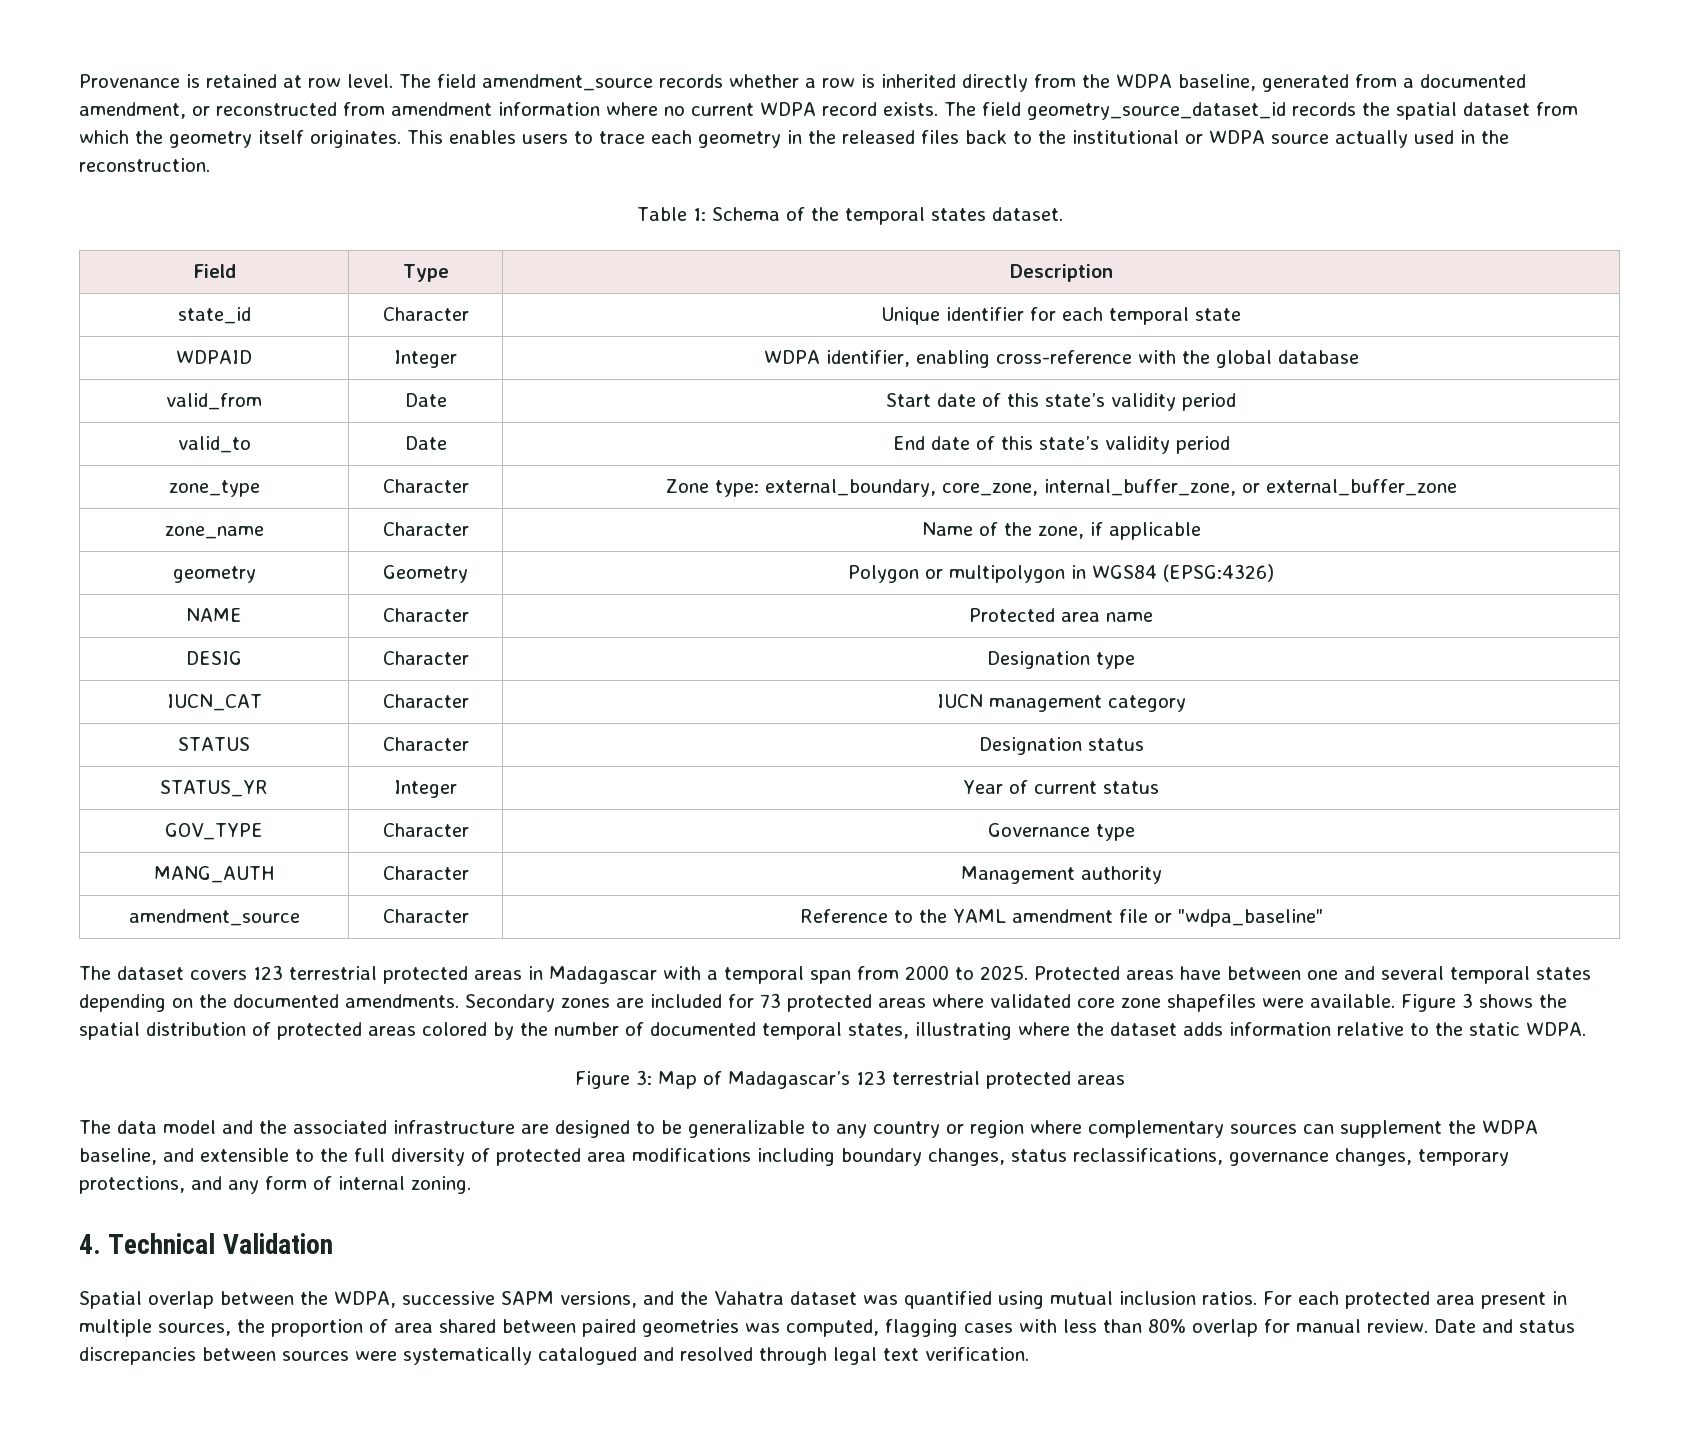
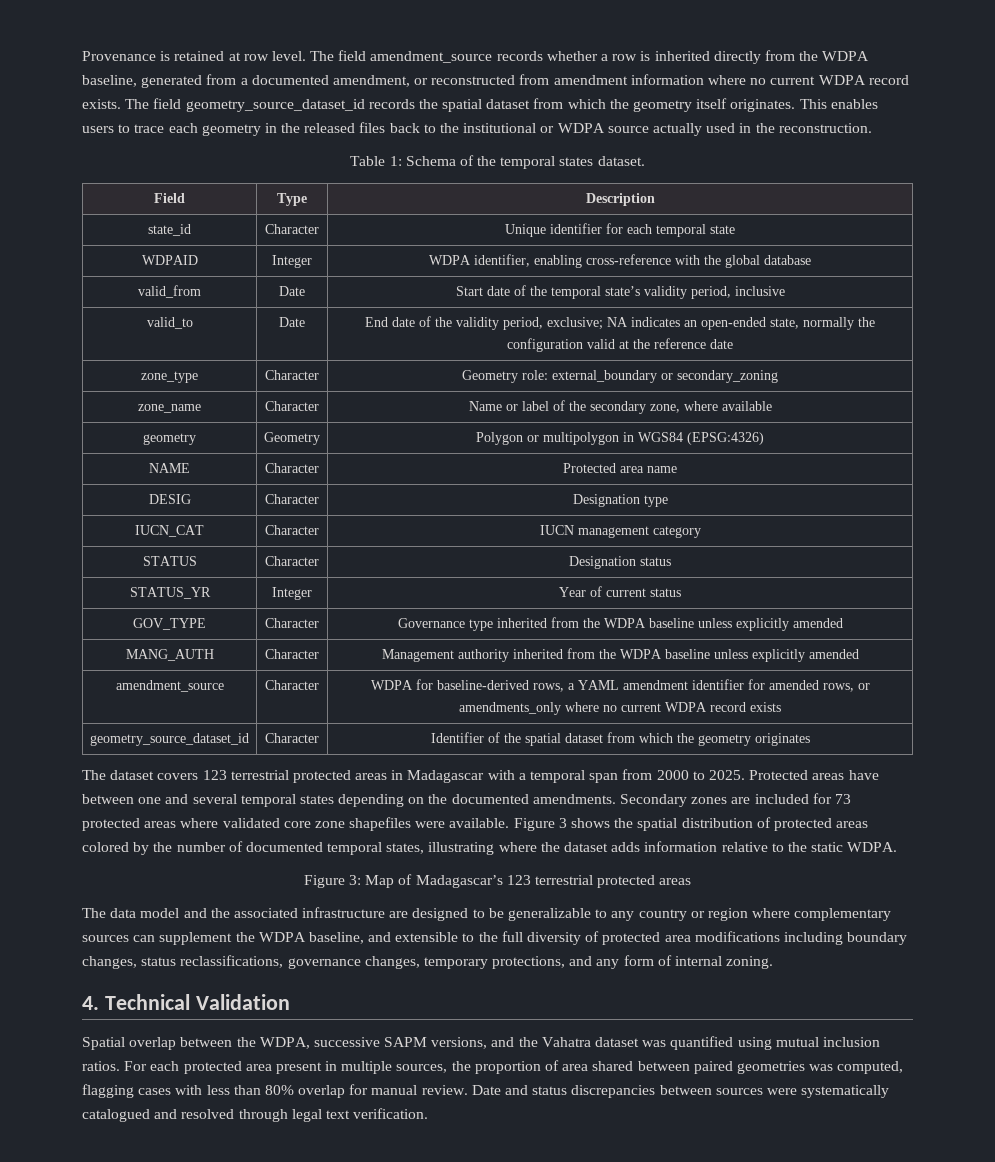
- valid_from | Date | Start date of this state’s validity period
+ valid_from | Date | Start date of the temporal state’s validity period, inclusive
- valid_to | Date | End date of this state’s validity period
- zone_type | Character | Zone type: external_boundary, core_zone, internal_buffer_zone, or external_buffer_zone
- zone_name | Character | Name of the zone, if applicable
+ valid_to | Date | End date of the validity period, exclusive; NA indicates an open-ended state, normally the configuration valid at the reference date
+ zone_type | Character | Geometry role: external_boundary or secondary_zoning
+ zone_name | Character | Name or label of the secondary zone, where available
- GOV_TYPE | Character | Governance type
- MANG_AUTH | Character | Management authority
- amendment_source | Character | Reference to the YAML amendment file or "wdpa_baseline"
+ GOV_TYPE | Character | Governance type inherited from the WDPA baseline unless explicitly amended
+ MANG_AUTH | Character | Management authority inherited from the WDPA baseline unless explicitly amended
+ amendment_source | Character | WDPA for baseline-derived rows, a YAML amendment identifier for amended rows, or amendments_only where no current WDPA record exists
+ geometry_source_dataset_id | Character | Identifier of the spatial dataset from which the geometry originates

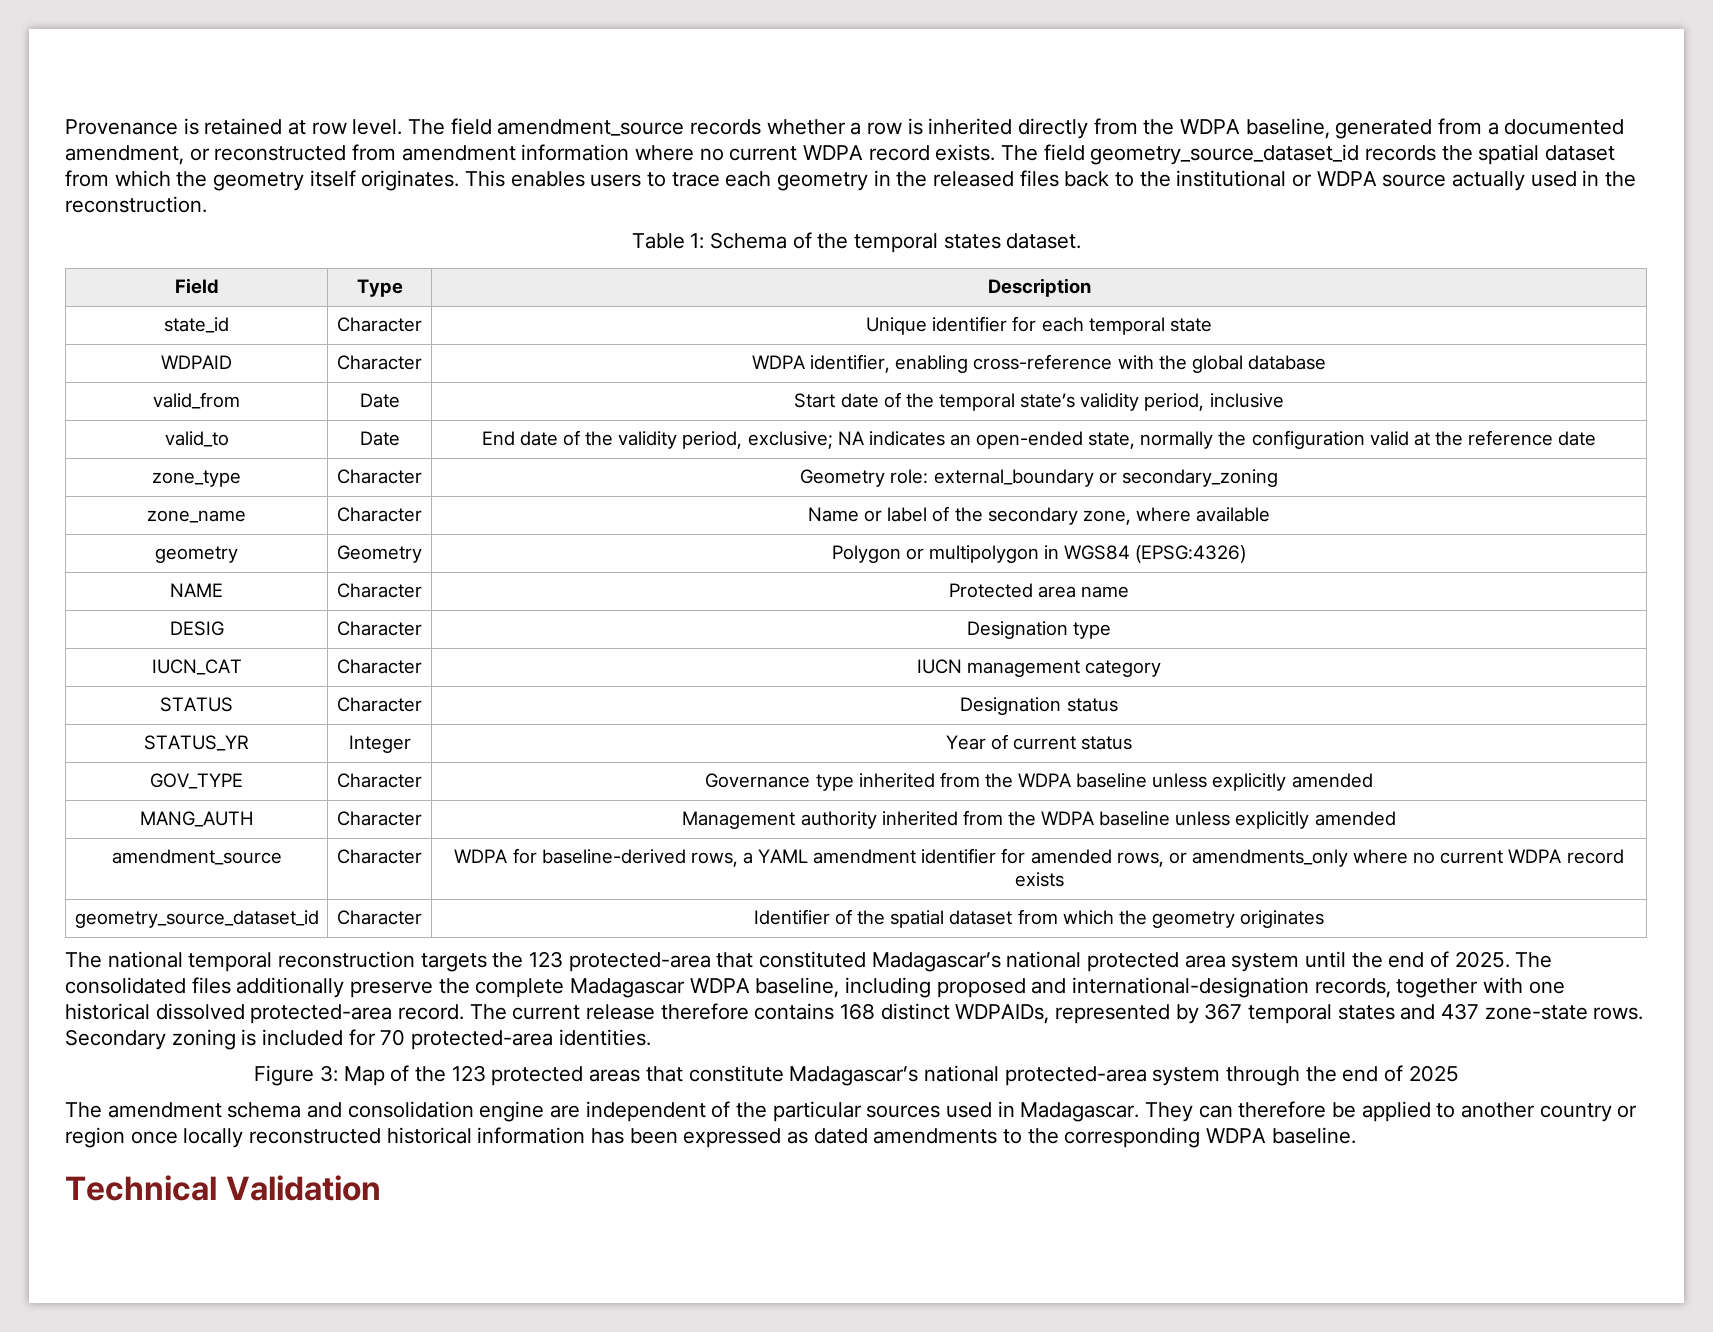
- WDPAID | Integer | WDPA identifier, enabling cross-reference with the global database
+ WDPAID | Character | WDPA identifier, enabling cross-reference with the global database
- The dataset covers 123 terrestrial protected areas in Madagascar with a temporal span from 2000 to 2025. Protected areas have between one and several temporal states depending on the documented amendments. Secondary zones are included for 73 protected areas where validated core zone shapefiles were available. Figure 3 shows the spatial distribution of protected areas colored by the number of documented temporal states, illustrating where the dataset adds information relative to the static WDPA.
+ The national temporal reconstruction targets the 123 protected-area that constituted Madagascar’s national protected area system until the end of 2025. The consolidated files additionally preserve the complete Madagascar WDPA baseline, including proposed and international-designation records, together with one historical dissolved protected-area record. The current release therefore contains 168 distinct WDPAIDs, represented by 367 temporal states and 437 zone-state rows. Secondary zoning is included for 70 protected-area identities.
- Figure 3: Map of Madagascar’s 123 terrestrial protected areas
- The data model and the associated infrastructure are designed to be generalizable to any country or region where complementary sources can supplement the WDPA baseline, and extensible to the full diversity of protected area modifications including boundary changes, status reclassifications, governance changes, temporary protections, and any form of internal zoning.
- 4. Technical Validation
- Spatial overlap between the WDPA, successive SAPM versions, and the Vahatra dataset was quantified using mutual inclusion ratios. For each protected area present in multiple sources, the proportion of area shared between paired geometries was computed, flagging cases with less than 80% overlap for manual review. Date and status discrepancies between sources were systematically catalogued and resolved through legal text verification.
+ Figure 3: Map of the 123 protected areas that constitute Madagascar’s national protected-area system through the end of 2025
+ The amendment schema and consolidation engine are independent of the particular sources used in Madagascar. They can therefore be applied to another country or region once locally reconstructed historical information has been expressed as dated amendments to the corresponding WDPA baseline.
+ Technical Validation

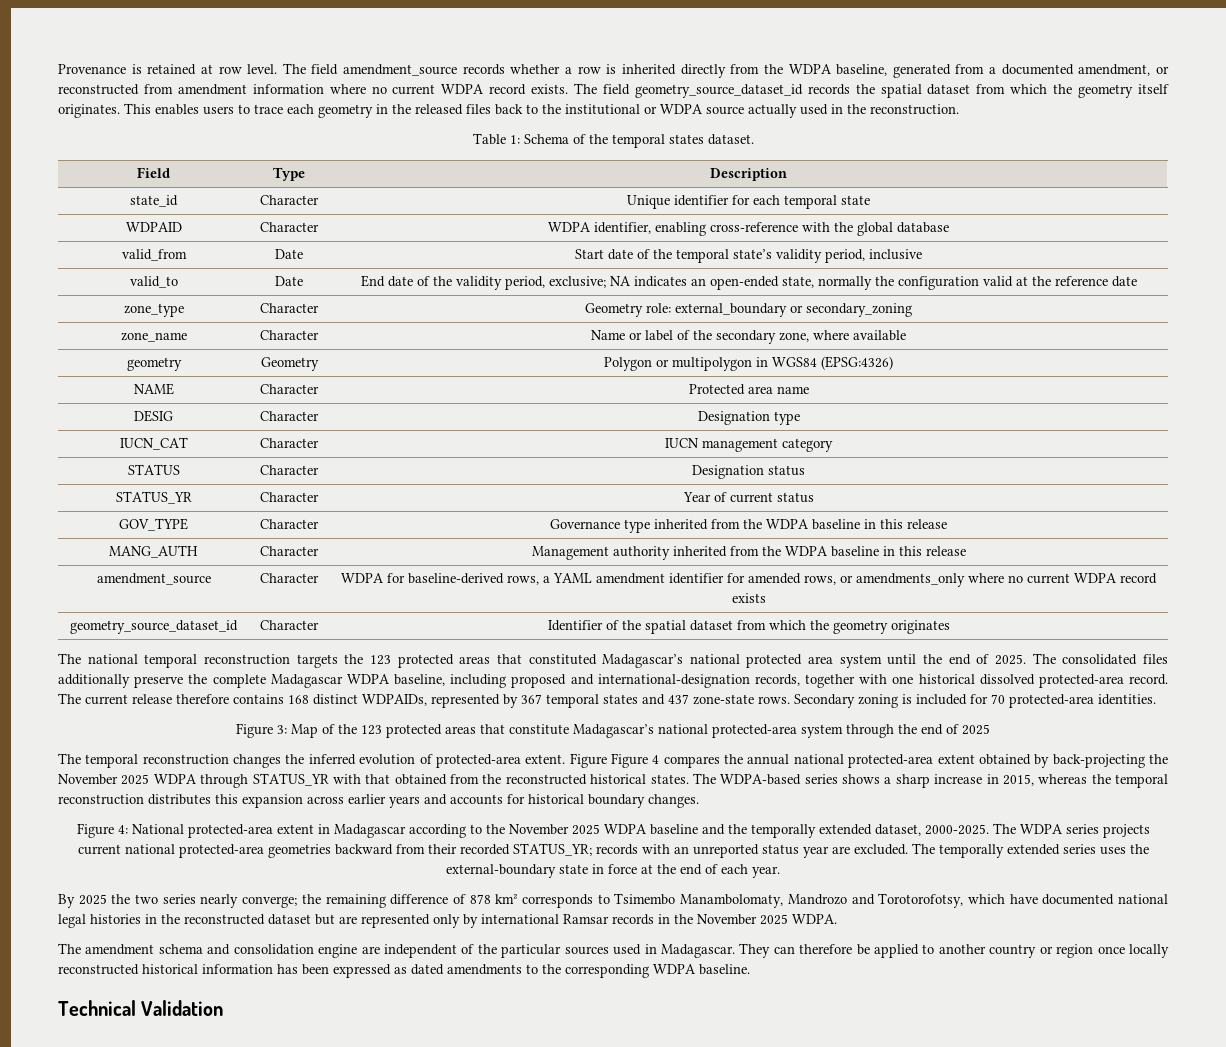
- STATUS_YR | Integer | Year of current status
+ STATUS_YR | Character | Year of current status
- GOV_TYPE | Character | Governance type inherited from the WDPA baseline unless explicitly amended
+ GOV_TYPE | Character | Governance type inherited from the WDPA baseline in this release
- MANG_AUTH | Character | Management authority inherited from the WDPA baseline unless explicitly amended
+ MANG_AUTH | Character | Management authority inherited from the WDPA baseline in this release
- The national temporal reconstruction targets the 123 protected-area that constituted Madagascar’s national protected area system until the end of 2025.
+ The national temporal reconstruction targets the 123 protected areas that constituted Madagascar’s national protected area system until the end of 2025.
+ The temporal reconstruction changes the inferred evolution of protected-area extent. Figure Figure 4 compares the annual national protected-area extent obtained by back-projecting the November 2025 WDPA through STATUS_YR with that obtained from the reconstructed historical states. The WDPA-based series shows a sharp increase in 2015, whereas the temporal reconstruction distributes this expansion across earlier years and accounts for historical boundary changes.
+ Figure 4: National protected-area extent in Madagascar according to the November 2025 WDPA baseline and the temporally extended dataset, 2000-2025. The WDPA series projects current national protected-area geometries backward from their recorded STATUS_YR; records with an unreported status year are excluded. The temporally extended series uses the external-boundary state in force at the end of each year.
+ By 2025 the two series nearly converge; the remaining difference of 878 km² corresponds to Tsimembo Manambolomaty, Mandrozo and Torotorofotsy, which have documented national legal histories in the reconstructed dataset but are represented only by international Ramsar records in the November 2025 WDPA.

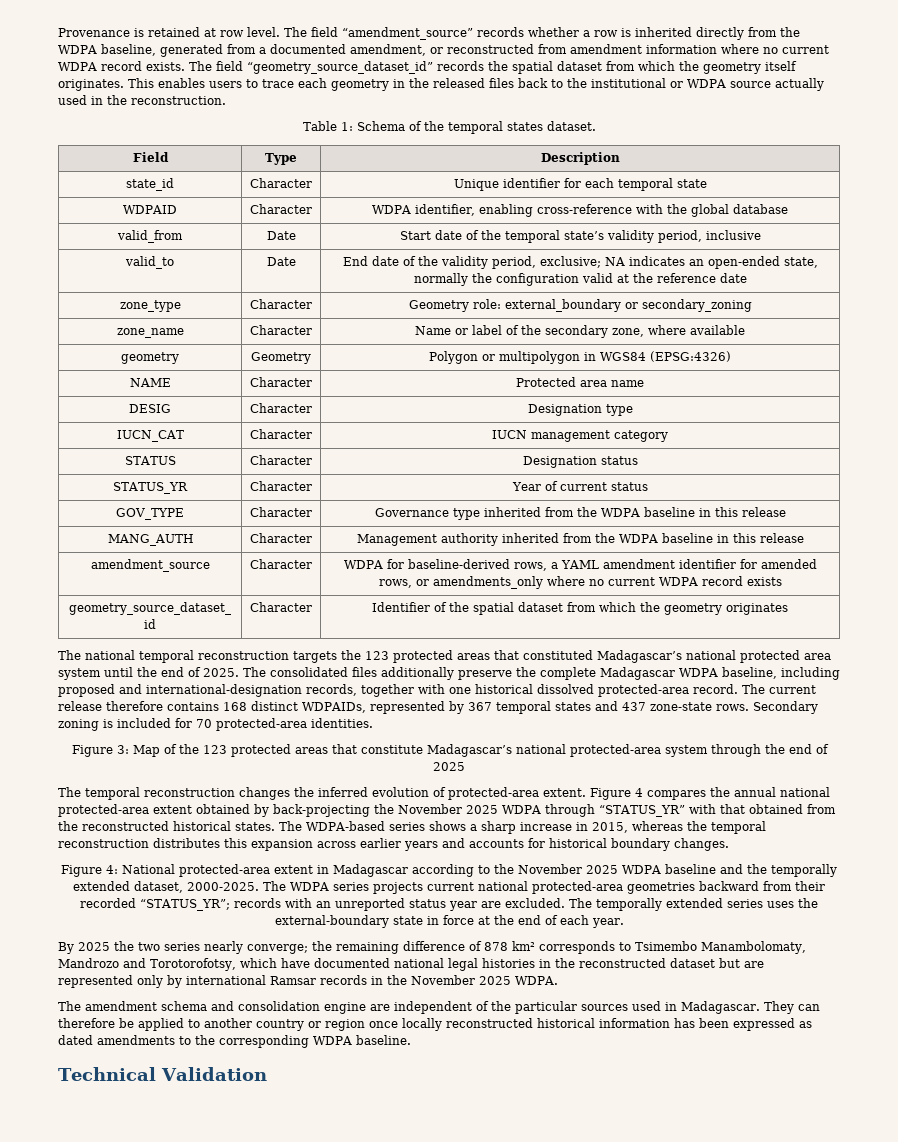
- The field amendment_source records whether a row is inherited directly from the WDPA baseline, generated from a documented amendment, or reconstructed from amendment information where no current WDPA record exists.
+ The field “amendment_source” records whether a row is inherited directly from the WDPA baseline, generated from a documented amendment, or reconstructed from amendment information where no current WDPA record exists.
- The field geometry_source_dataset_id records the spatial dataset from which the geometry itself originates.
+ The field “geometry_source_dataset_id” records the spatial dataset from which the geometry itself originates.
- Figure Figure 4 compares the annual national protected-area extent obtained by back-projecting the November 2025 WDPA through STATUS_YR with that obtained from the reconstructed historical states.
+ Figure 4 compares the annual national protected-area extent obtained by back-projecting the November 2025 WDPA through “STATUS_YR” with that obtained from the reconstructed historical states.
- The WDPA series projects current national protected-area geometries backward from their recorded STATUS_YR; records with an unreported status year are excluded.
+ The WDPA series projects current national protected-area geometries backward from their recorded “STATUS_YR”; records with an unreported status year are excluded.

